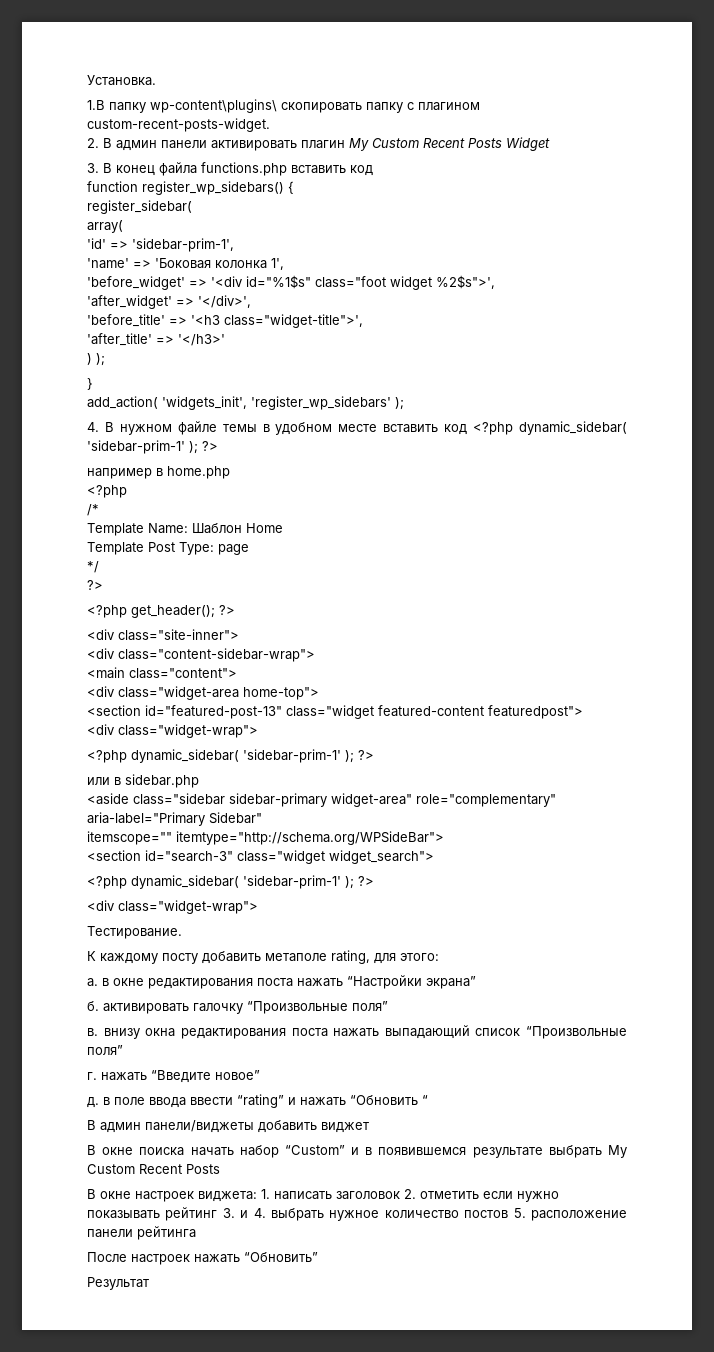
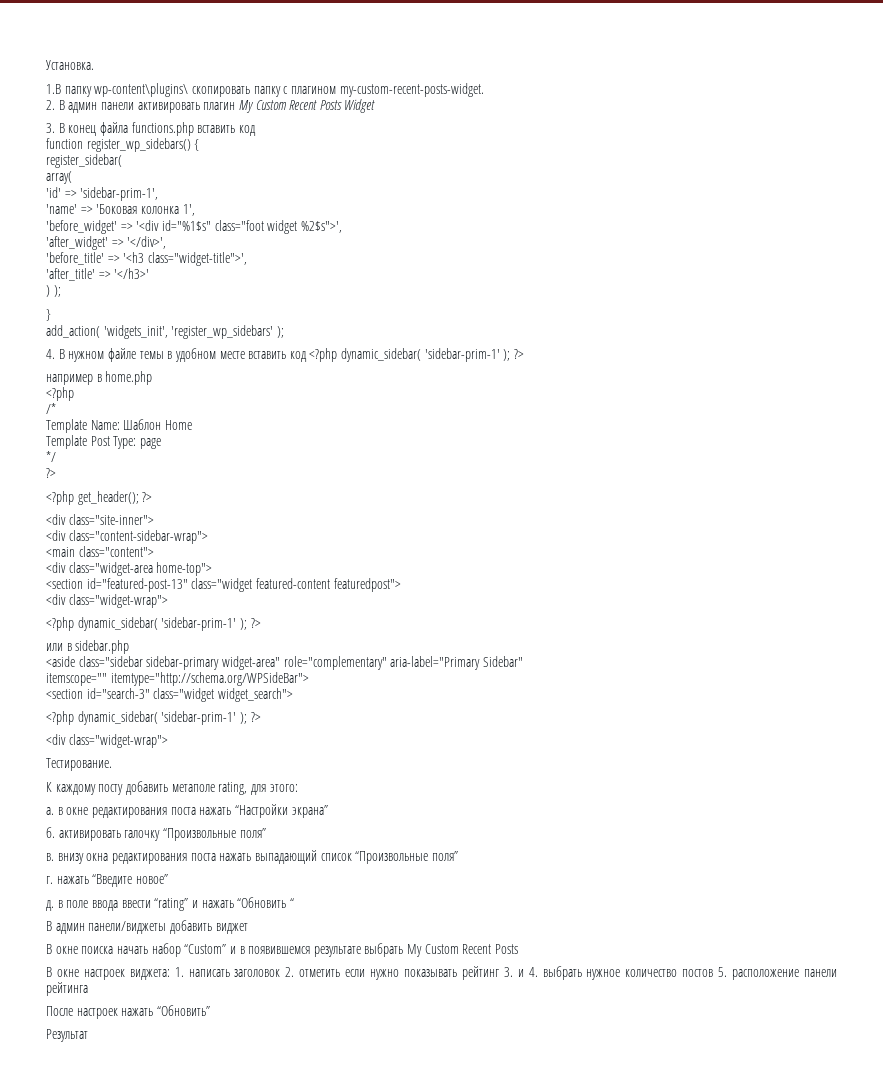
- 1.В папку wp-content\plugins\ скопировать папку с плагином custom-recent-posts-widget.
+ 1.В папку wp-content\plugins\ скопировать папку с плагином my-custom-recent-posts-widget.

